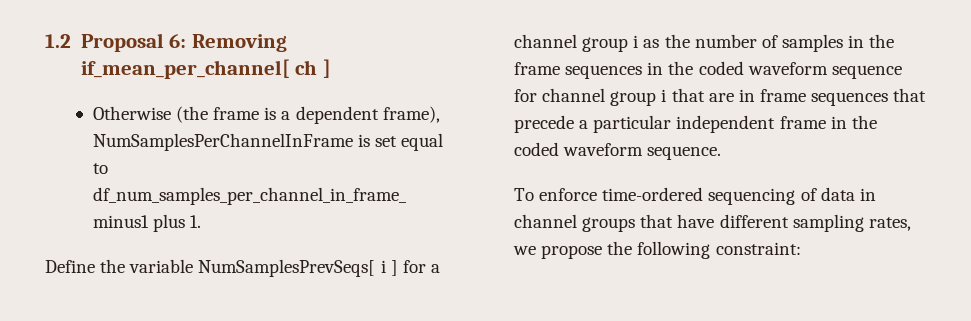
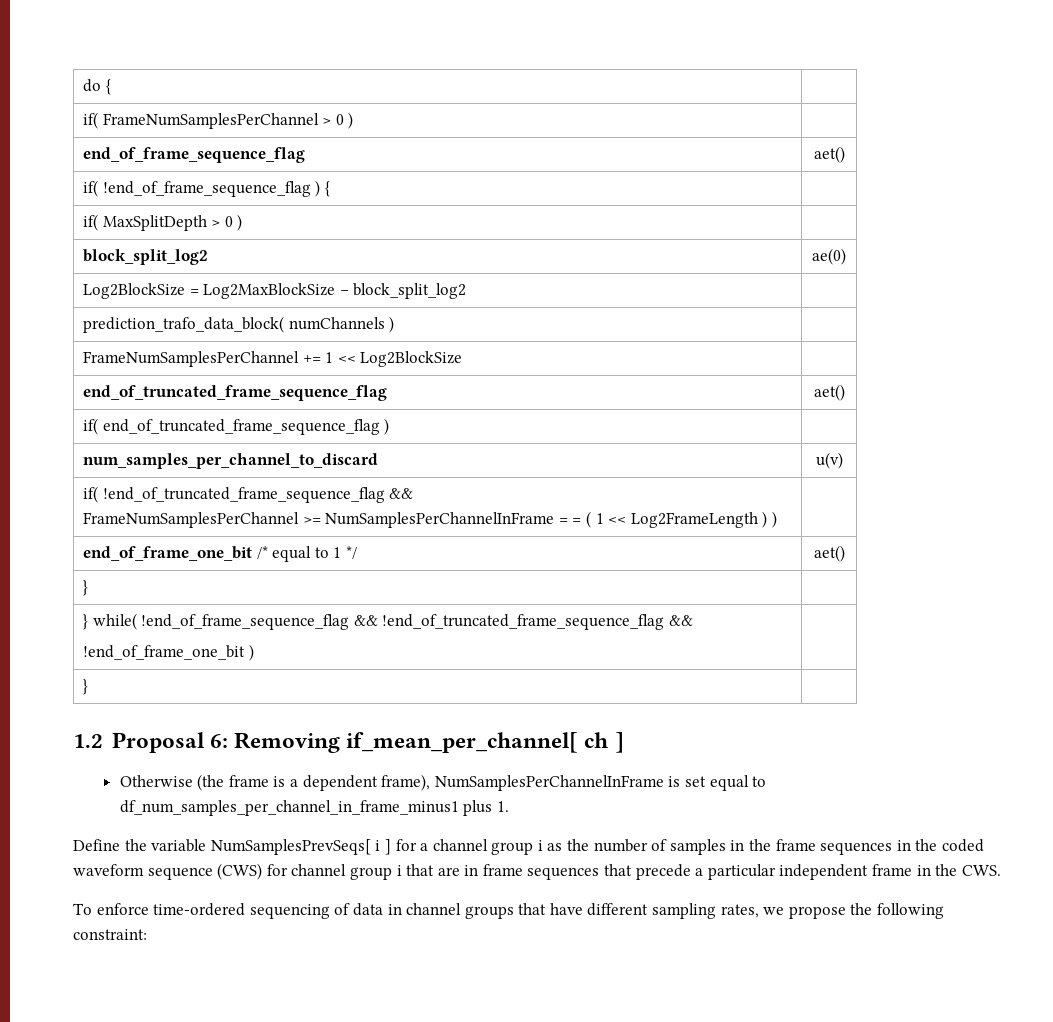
+ do { |
+ if( FrameNumSamplesPerChannel > 0 ) |
+ end_of_frame_sequence_flag | aet()
+ if( !end_of_frame_sequence_flag ) { |
+ if( MaxSplitDepth > 0 ) |
+ block_split_log2 | ae(0)
+ Log2BlockSize = Log2MaxBlockSize − block_split_log2 |
+ prediction_trafo_data_block( numChannels ) |
+ FrameNumSamplesPerChannel += 1 << Log2BlockSize |
+ end_of_truncated_frame_sequence_flag | aet()
+ if( end_of_truncated_frame_sequence_flag ) |
+ num_samples_per_channel_to_discard | u(v)
+ if( !end_of_truncated_frame_sequence_flag &&
+ FrameNumSamplesPerChannel >= NumSamplesPerChannelInFrame = = ( 1 << Log2FrameLength ) ) |
+ end_of_frame_one_bit /* equal to 1 */ | aet()
+ } |
+ } while( !end_of_frame_sequence_flag && !end_of_truncated_frame_sequence_flag &&
+ !end_of_frame_one_bit ) |
+ } |
- Define the variable NumSamplesPrevSeqs[ i ] for a channel group i as the number of samples in the frame sequences in the coded waveform sequence for channel group i that are in frame sequences that precede a particular independent frame in the coded waveform sequence.
+ Define the variable NumSamplesPrevSeqs[ i ] for a channel group i as the number of samples in the frame sequences in the coded waveform sequence (CWS) for channel group i that are in frame sequences that precede a particular independent frame in the CWS.

